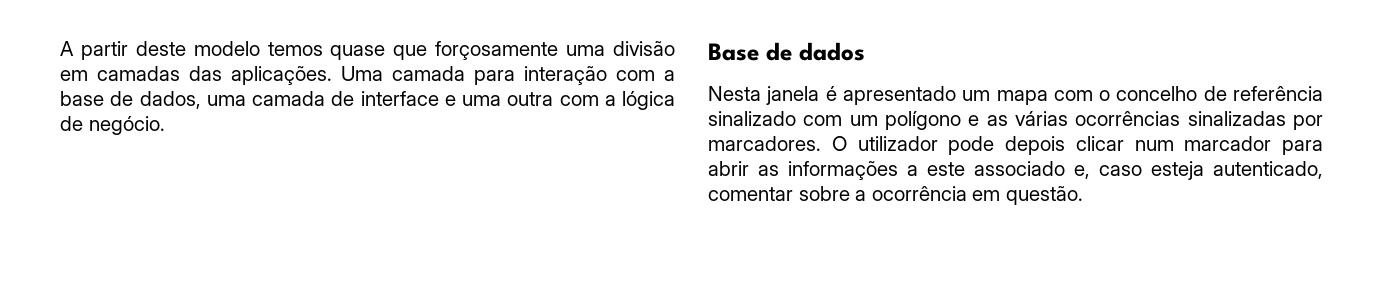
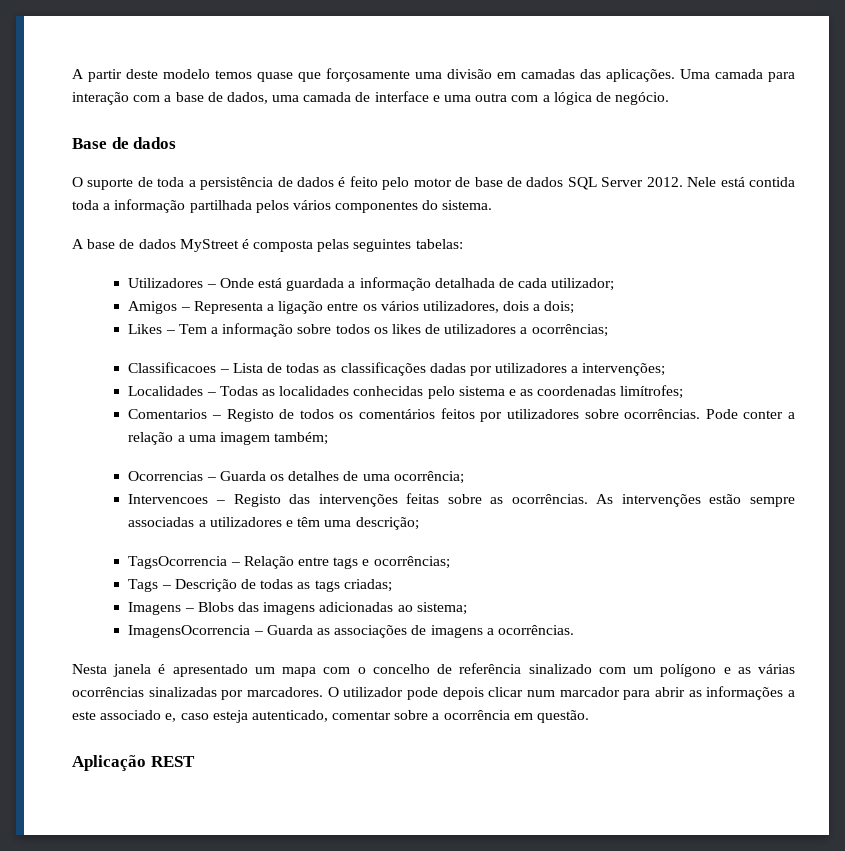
+ O suporte de toda a persistência de dados é feito pelo motor de base de dados SQL Server 2012. Nele está contida toda a informação partilhada pelos vários componentes do sistema.
+ A base de dados MyStreet é composta pelas seguintes tabelas:
+ Utilizadores – Onde está guardada a informação detalhada de cada utilizador;
+ Amigos – Representa a ligação entre os vários utilizadores, dois a dois;
+ Likes – Tem a informação sobre todos os likes de utilizadores a ocorrências;
+ Classificacoes – Lista de todas as classificações dadas por utilizadores a intervenções;
+ Localidades – Todas as localidades conhecidas pelo sistema e as coordenadas limítrofes;
+ Comentarios – Registo de todos os comentários feitos por utilizadores sobre ocorrências. Pode conter a relação a uma imagem também;
+ Ocorrencias – Guarda os detalhes de uma ocorrência;
+ Intervencoes – Registo das intervenções feitas sobre as ocorrências. As intervenções estão sempre associadas a utilizadores e têm uma descrição;
+ TagsOcorrencia – Relação entre tags e ocorrências;
+ Tags – Descrição de todas as tags criadas;
+ Imagens – Blobs das imagens adicionadas ao sistema;
+ ImagensOcorrencia – Guarda as associações de imagens a ocorrências.
+ Aplicação REST

